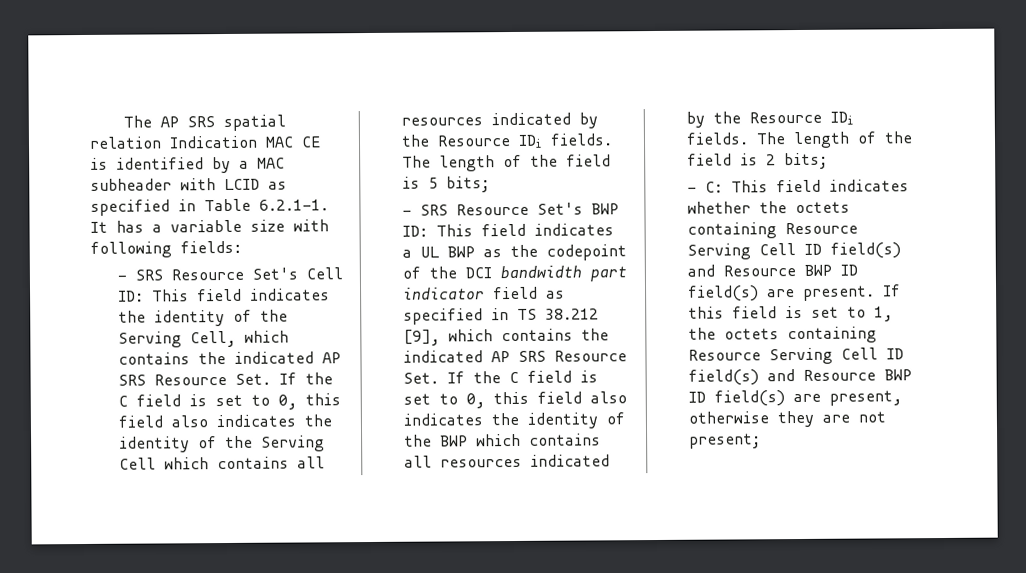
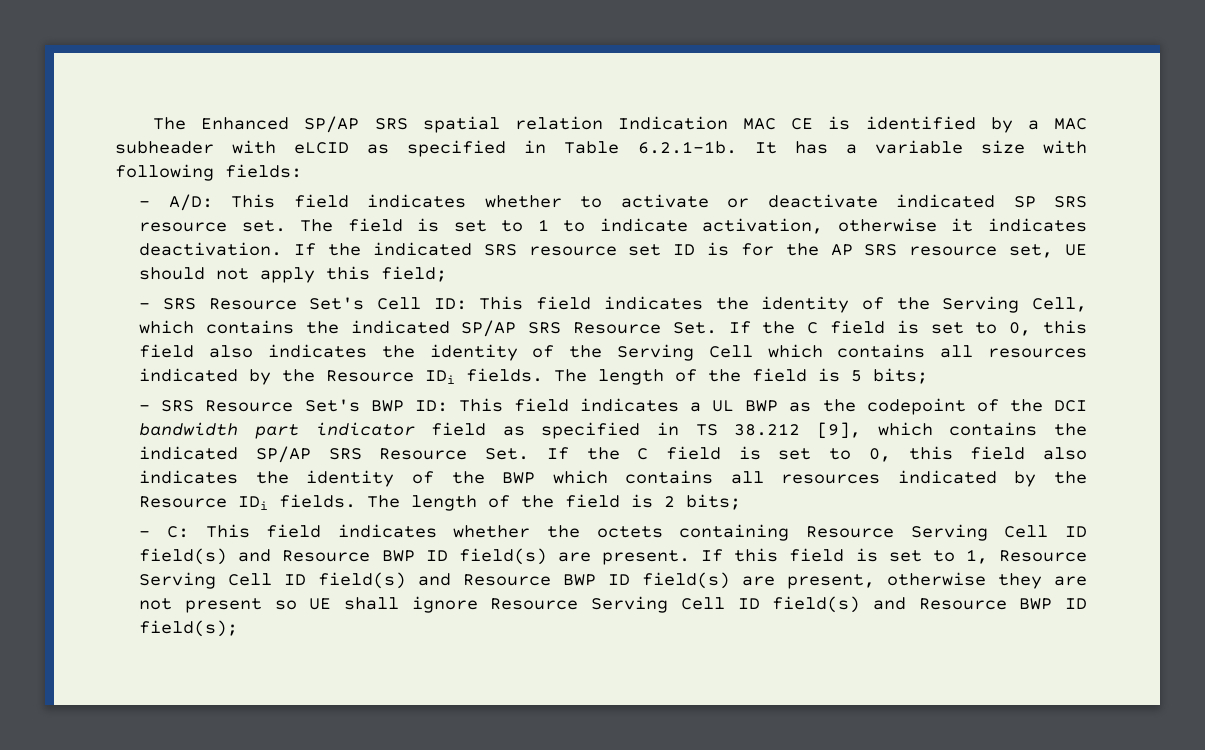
- The AP SRS spatial relation Indication MAC CE is identified by a MAC subheader with LCID as specified in Table 6.2.1-1. It has a variable size with following fields:
+ The Enhanced SP/AP SRS spatial relation Indication MAC CE is identified by a MAC subheader with eLCID as specified in Table 6.2.1-1b. It has a variable size with following fields:
+ - A/D: This field indicates whether to activate or deactivate indicated SP SRS resource set. The field is set to 1 to indicate activation, otherwise it indicates deactivation. If the indicated SRS resource set ID is for the AP SRS resource set, UE should not apply this field;
- - SRS Resource Set's Cell ID: This field indicates the identity of the Serving Cell, which contains the indicated AP SRS Resource Set. If the C field is set to 0, this field also indicates the identity of the Serving Cell which contains all resources indicated by the Resource IDi fields.
+ - SRS Resource Set's Cell ID: This field indicates the identity of the Serving Cell, which contains the indicated SP/AP SRS Resource Set. If the C field is set to 0, this field also indicates the identity of the Serving Cell which contains all resources indicated by the Resource IDi fields.
- This field indicates a UL BWP as the codepoint of the DCI bandwidth part indicator field as specified in TS 38.212 [9], which contains the indicated AP SRS Resource Set. If the C field is set to 0, this field also indicates the identity of the BWP which contains all resources indicated by the Resource IDi fields.
+ This field indicates a UL BWP as the codepoint of the DCI bandwidth part indicator field as specified in TS 38.212 [9], which contains the indicated SP/AP SRS Resource Set. If the C field is set to 0, this field also indicates the identity of the BWP which contains all resources indicated by the Resource IDi fields.
- If this field is set to 1, the octets containing Resource Serving Cell ID field(s) and Resource BWP ID field(s) are present, otherwise they are not present;
+ If this field is set to 1, Resource Serving Cell ID field(s) and Resource BWP ID field(s) are present, otherwise they are not present so UE shall ignore Resource Serving Cell ID field(s) and Resource BWP ID field(s);

